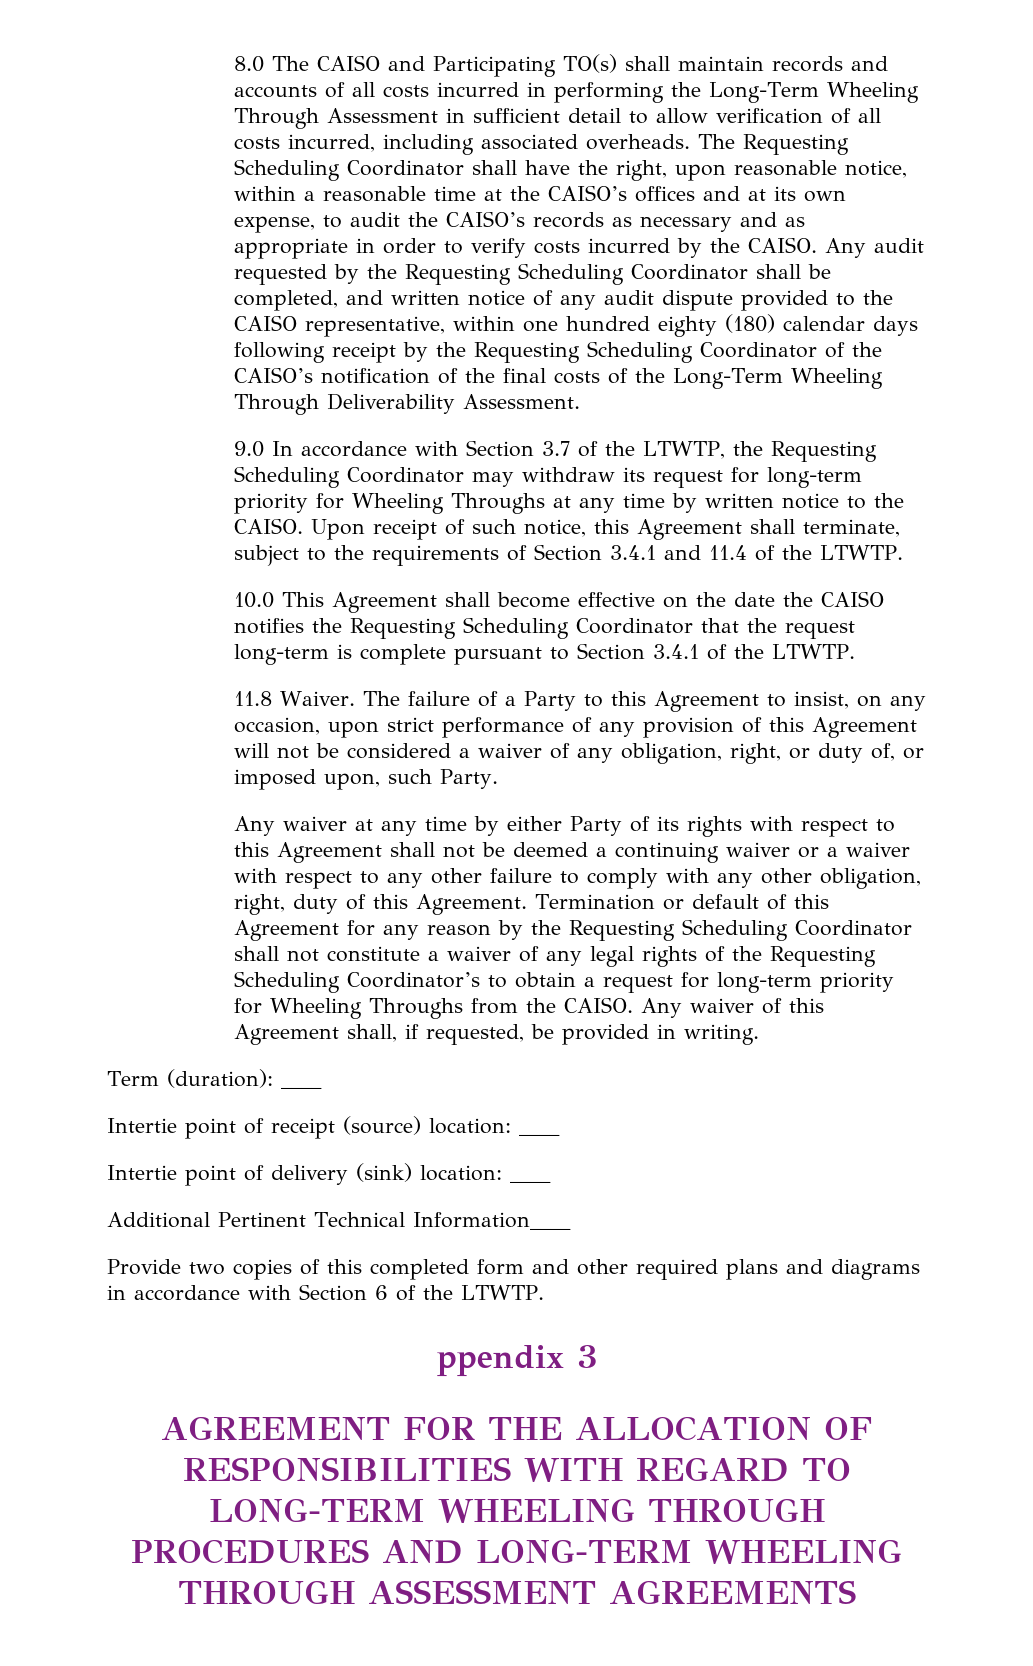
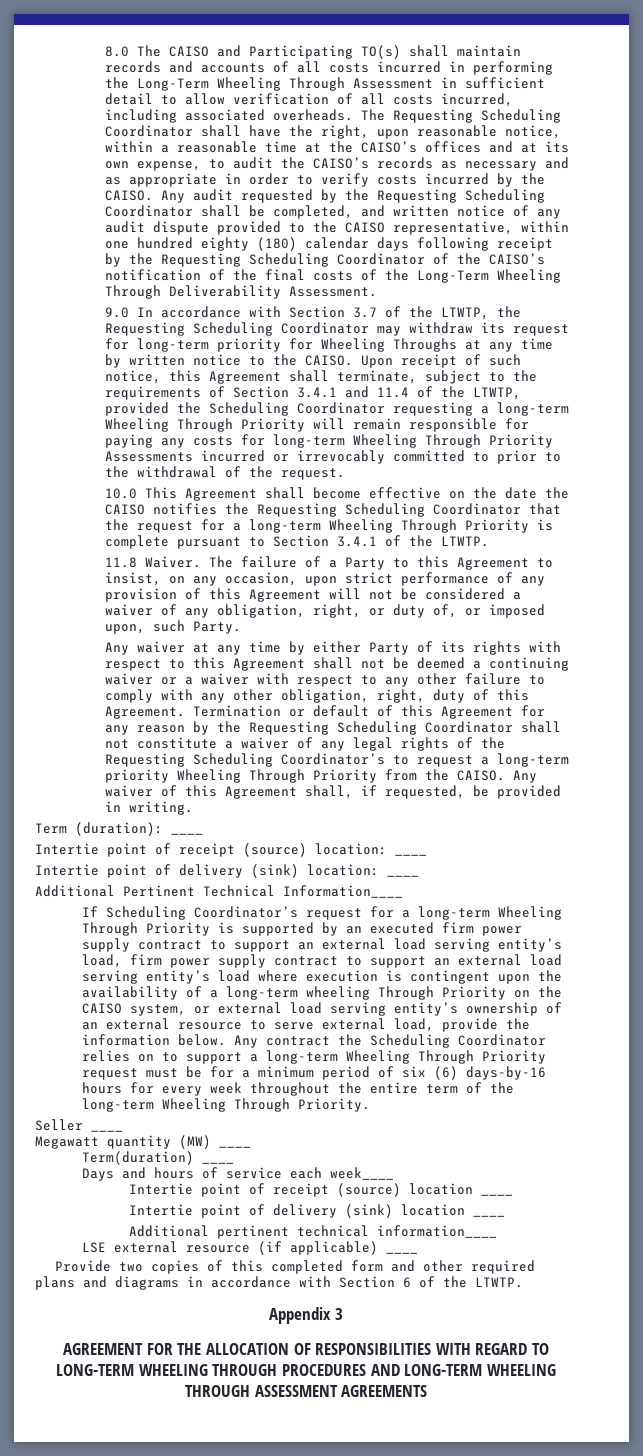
- Upon receipt of such notice, this Agreement shall terminate, subject to the requirements of Section 3.4.1 and 11.4 of the LTWTP.
+ Upon receipt of such notice, this Agreement shall terminate, subject to the requirements of Section 3.4.1 and 11.4 of the LTWTP, provided the Scheduling Coordinator requesting a long-term Wheeling Through Priority will remain responsible for paying any costs for long-term Wheeling Through Priority Assessments incurred or irrevocably committed to prior to the withdrawal of the request.
- 10.0 This Agreement shall become effective on the date the CAISO notifies the Requesting Scheduling Coordinator that the request long-term is complete pursuant to Section 3.4.1 of the LTWTP.
+ 10.0 This Agreement shall become effective on the date the CAISO notifies the Requesting Scheduling Coordinator that the request for a long-term Wheeling Through Priority is complete pursuant to Section 3.4.1 of the LTWTP.
- Termination or default of this Agreement for any reason by the Requesting Scheduling Coordinator shall not constitute a waiver of any legal rights of the Requesting Scheduling Coordinator’s to obtain a request for long-term priority for Wheeling Throughs from the CAISO.
+ Termination or default of this Agreement for any reason by the Requesting Scheduling Coordinator shall not constitute a waiver of any legal rights of the Requesting Scheduling Coordinator’s to request a long-term priority Wheeling Through Priority from the CAISO.
+ If Scheduling Coordinator’s request for a long-term Wheeling Through Priority is supported by an executed firm power supply contract to support an external load serving entity’s load, firm power supply contract to support an external load serving entity’s load where execution is contingent upon the availability of a long-term wheeling Through Priority on the CAISO system, or external load serving entity’s ownership of an external resource to serve external load, provide the information below. Any contract the Scheduling Coordinator relies on to support a long-term Wheeling Through Priority request must be for a minimum period of six (6) days-by-16 hours for every week throughout the entire term of the long-term Wheeling Through Priority.
+ Seller ____
+ Megawatt quantity (MW) ____
+ Term(duration) ____
+ Days and hours of service each week____
+ Intertie point of receipt (source) location ____
+ Intertie point of delivery (sink) location ____
+ Additional pertinent technical information____
+ LSE external resource (if applicable) ____
- ppendix 3
+ Appendix 3

